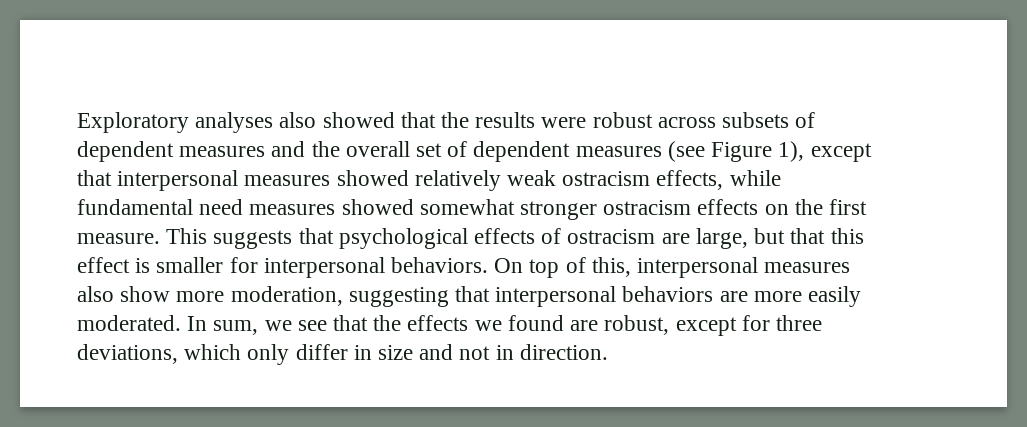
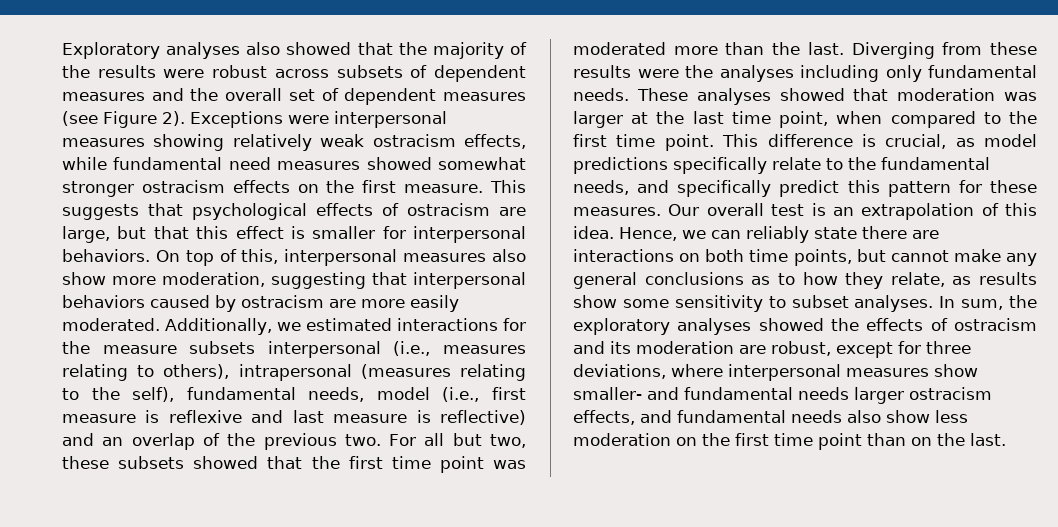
- Exploratory analyses also showed that the results were robust across subsets of dependent measures and the overall set of dependent measures (see Figure 1), except that interpersonal measures showed relatively weak ostracism effects, while fundamental need measures showed somewhat stronger ostracism effects on the first measure.
+ Exploratory analyses also showed that the majority of the results were robust across subsets of dependent measures and the overall set of dependent measures (see Figure 2). Exceptions were interpersonal measures showing relatively weak ostracism effects, while fundamental need measures showed somewhat stronger ostracism effects on the first measure.
- On top of this, interpersonal measures also show more moderation, suggesting that interpersonal behaviors are more easily moderated.
+ On top of this, interpersonal measures also show more moderation, suggesting that interpersonal behaviors caused by ostracism are more easily moderated.
- In sum, we see that the effects we found are robust, except for three deviations, which only differ in size and not in direction.
+ Additionally, we estimated interactions for the measure subsets interpersonal (i.e., measures relating to others), intrapersonal (measures relating to the self), fundamental needs, model (i.e., first measure is reflexive and last measure is reflective) and an overlap of the previous two. For all but two, these subsets showed that the first time point was moderated more than the last. Diverging from these results were the analyses including only fundamental needs. These analyses showed that moderation was larger at the last time point, when compared to the first time point. This difference is crucial, as model predictions specifically relate to the fundamental needs, and specifically predict this pattern for these measures. Our overall test is an extrapolation of this idea. Hence, we can reliably state there are interactions on both time points, but cannot make any general conclusions as to how they relate, as results show some sensitivity to subset analyses. In sum, the exploratory analyses showed the effects of ostracism and its moderation are robust, except for three deviations, where interpersonal measures show smaller- and fundamental needs larger ostracism effects, and fundamental needs also show less moderation on the first time point than on the last.

